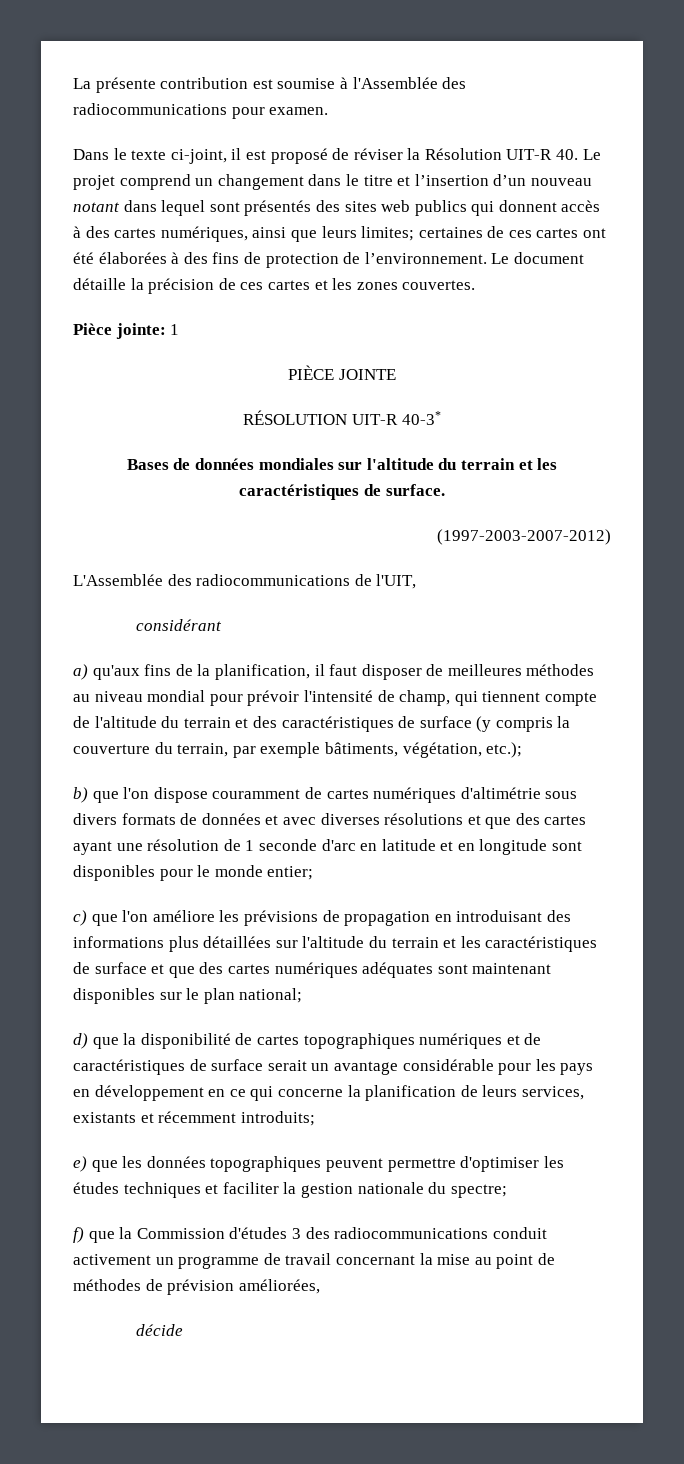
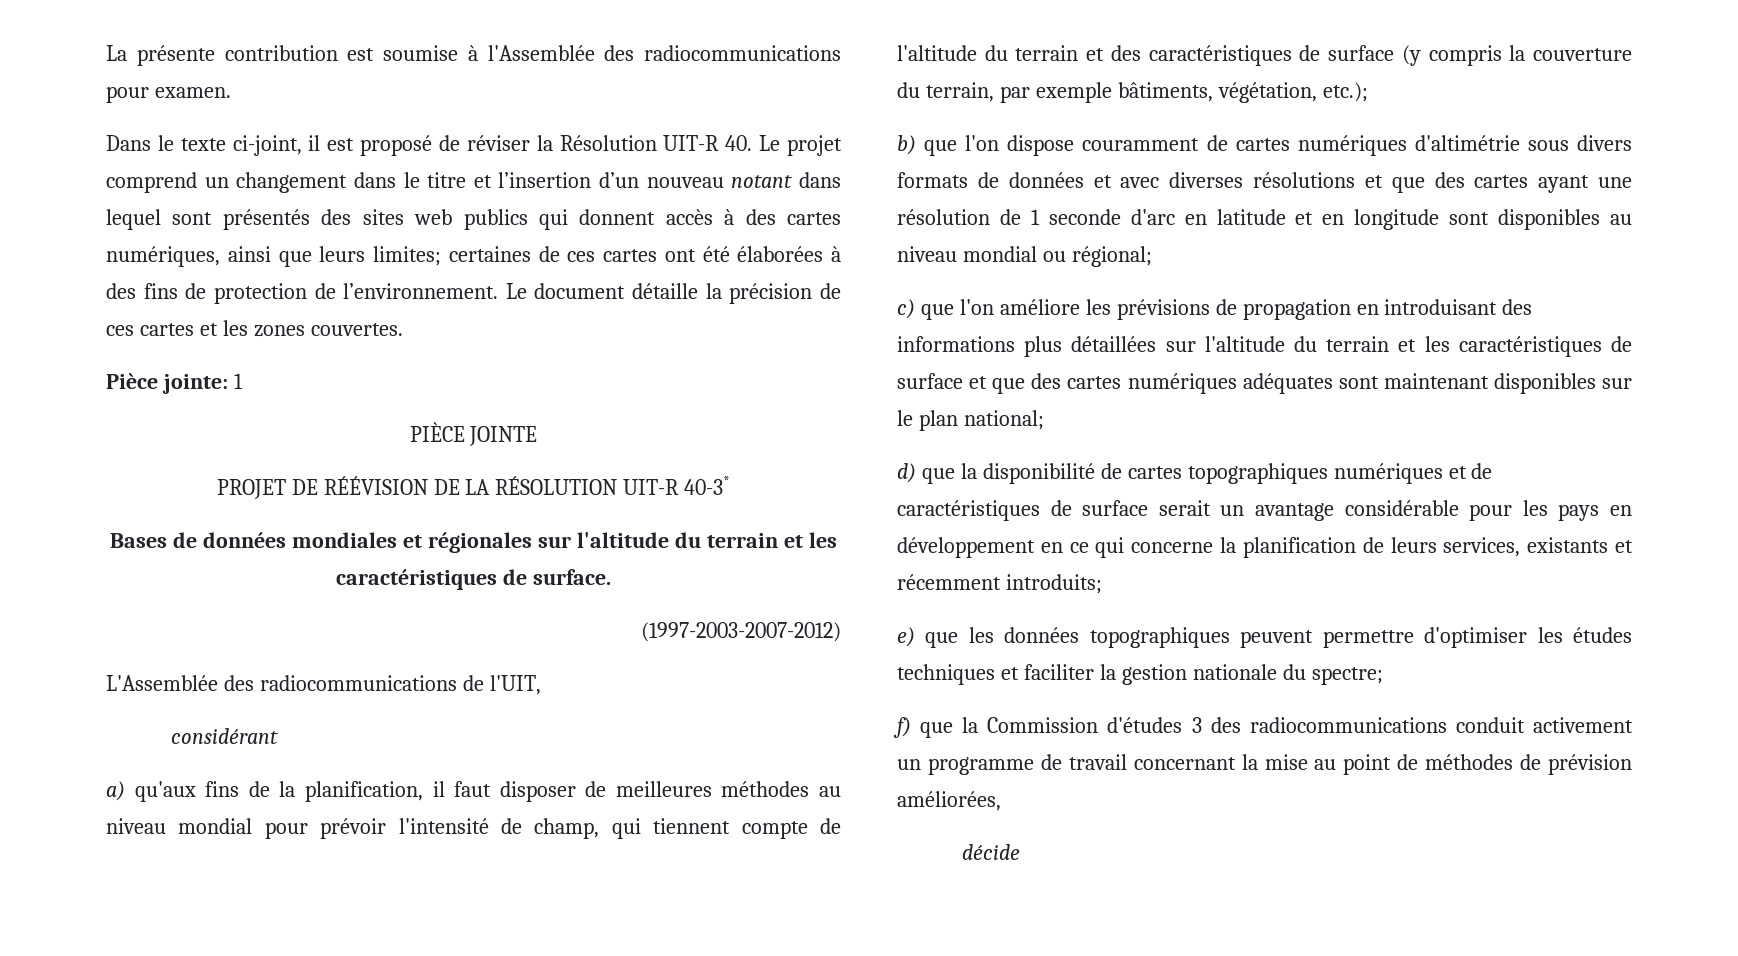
- RÉSOLUTION UIT-R 40-3*
+ PROJET DE RÉÉVISION DE LA RÉSOLUTION UIT-R 40-3*
- Bases de données mondiales sur l'altitude du terrain et les caractéristiques de surface.
+ Bases de données mondiales et régionales sur l'altitude du terrain et les caractéristiques de surface.
- b) que l'on dispose couramment de cartes numériques d'altimétrie sous divers formats de données et avec diverses résolutions et que des cartes ayant une résolution de 1 seconde d'arc en latitude et en longitude sont disponibles pour le monde entier;
+ b) que l'on dispose couramment de cartes numériques d'altimétrie sous divers formats de données et avec diverses résolutions et que des cartes ayant une résolution de 1 seconde d'arc en latitude et en longitude sont disponibles au niveau mondial ou régional;

